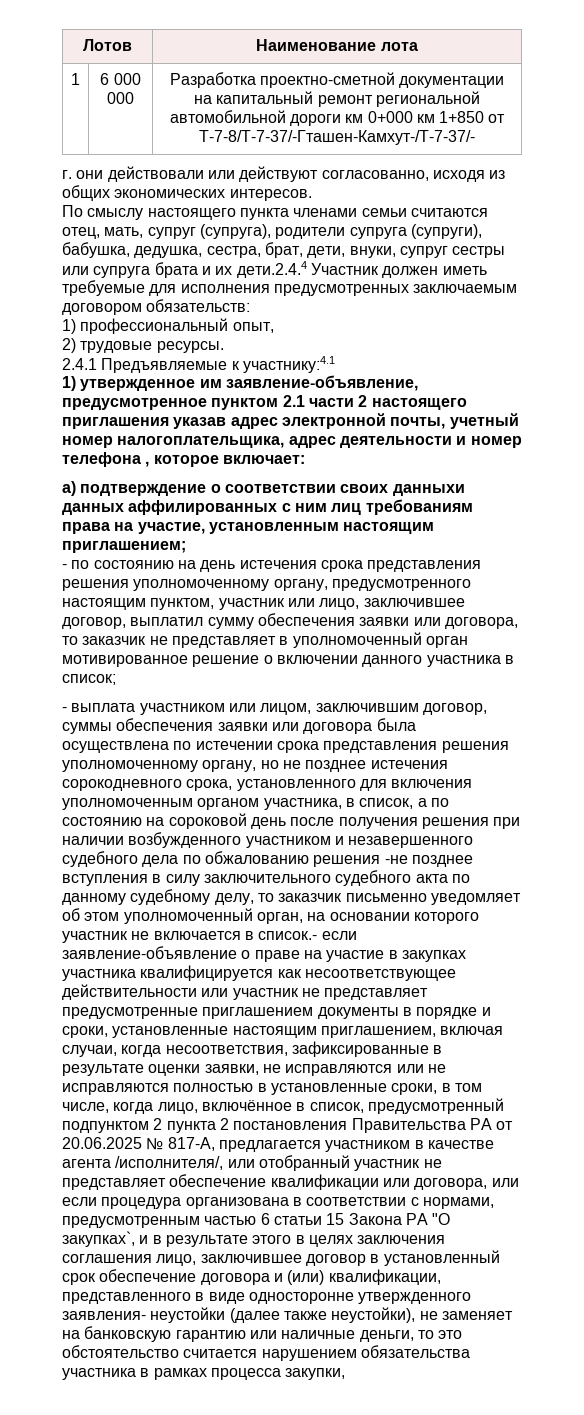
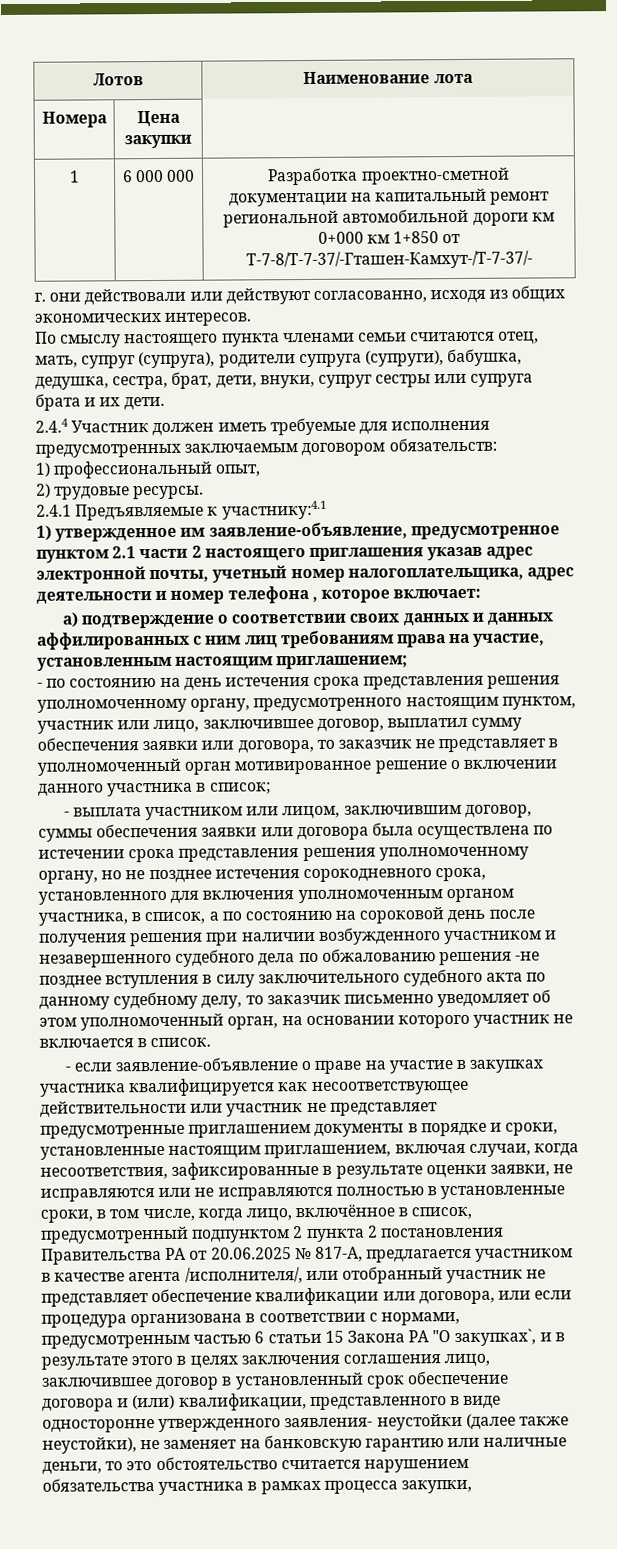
+ Номера | Цена закупки |
- По смыслу настоящего пункта членами семьи считаются отец, мать, супруг (супруга), родители супруга (супруги), бабушка, дедушка, сестра, брат, дети, внуки, супруг сестры или супруга брата и их дети.2.4.4 Участник должен иметь требуемые для исполнения предусмотренных заключаемым договором обязательств:
+ По смыслу настоящего пункта членами семьи считаются отец, мать, супруг (супруга), родители супруга (супруги), бабушка, дедушка, сестра, брат, дети, внуки, супруг сестры или супруга брата и их дети.
+ 2.4.4 Участник должен иметь требуемые для исполнения предусмотренных заключаемым договором обязательств:
- а) подтверждение о соответствии своих данныхи данных аффилированных с ним лиц требованиям права на участие, установленным настоящим приглашением;
+ а) подтверждение о соответствии своих данных и данных аффилированных с ним лиц требованиям права на участие, установленным настоящим приглашением;
- - выплата участником или лицом, заключившим договор, суммы обеспечения заявки или договора была осуществлена по истечении срока представления решения уполномоченному органу, но не позднее истечения сорокодневного срока, установленного для включения уполномоченным органом участника, в список, а по состоянию на сороковой день после получения решения при наличии возбужденного участником и незавершенного судебного дела по обжалованию решения -не позднее вступления в силу заключительного судебного акта по данному судебному делу, то заказчик письменно уведомляет об этом уполномоченный орган, на основании которого участник не включается в список.- если заявление-объявление о праве на участие в закупках участника квалифицируется как несоответствующее действительности или участник не представляет предусмотренные приглашением документы в порядке и сроки, установленные настоящим приглашением, включая случаи, когда несоответствия, зафиксированные в результате оценки заявки, не исправляются или не исправляются полностью в установленные сроки, в том числе, когда лицо, включённое в список, предусмотренный подпунктом 2 пункта 2 постановления Правительства РА от 20.06.2025 № 817-А, предлагается участником в качестве агента /исполнителя/, или отобранный участник не представляет обеспечение квалификации или договора, или если процедура организована в соответствии с нормами, предусмотренным частью 6 статьи 15 Закона РА "О закупках`, и в результате этого в целях заключения соглашения лицо, заключившее договор в установленный срок обеспечение договора и (или) квалификации, представленного в виде односторонне утвержденного заявления- неустойки (далее также неустойки), не заменяет на банковскую гарантию или наличные деньги, то это обстоятельство считается нарушением обязательства участника в рамках процесса закупки,
+ - выплата участником или лицом, заключившим договор, суммы обеспечения заявки или договора была осуществлена по истечении срока представления решения уполномоченному органу, но не позднее истечения сорокодневного срока, установленного для включения уполномоченным органом участника, в список, а по состоянию на сороковой день после получения решения при наличии возбужденного участником и незавершенного судебного дела по обжалованию решения -не позднее вступления в силу заключительного судебного акта по данному судебному делу, то заказчик письменно уведомляет об этом уполномоченный орган, на основании которого участник не включается в список.
+ - если заявление-объявление о праве на участие в закупках участника квалифицируется как несоответствующее действительности или участник не представляет предусмотренные приглашением документы в порядке и сроки, установленные настоящим приглашением, включая случаи, когда несоответствия, зафиксированные в результате оценки заявки, не исправляются или не исправляются полностью в установленные сроки, в том числе, когда лицо, включённое в список, предусмотренный подпунктом 2 пункта 2 постановления Правительства РА от 20.06.2025 № 817-А, предлагается участником в качестве агента /исполнителя/, или отобранный участник не представляет обеспечение квалификации или договора, или если процедура организована в соответствии с нормами, предусмотренным частью 6 статьи 15 Закона РА "О закупках`, и в результате этого в целях заключения соглашения лицо, заключившее договор в установленный срок обеспечение договора и (или) квалификации, представленного в виде односторонне утвержденного заявления- неустойки (далее также неустойки), не заменяет на банковскую гарантию или наличные деньги, то это обстоятельство считается нарушением обязательства участника в рамках процесса закупки,

